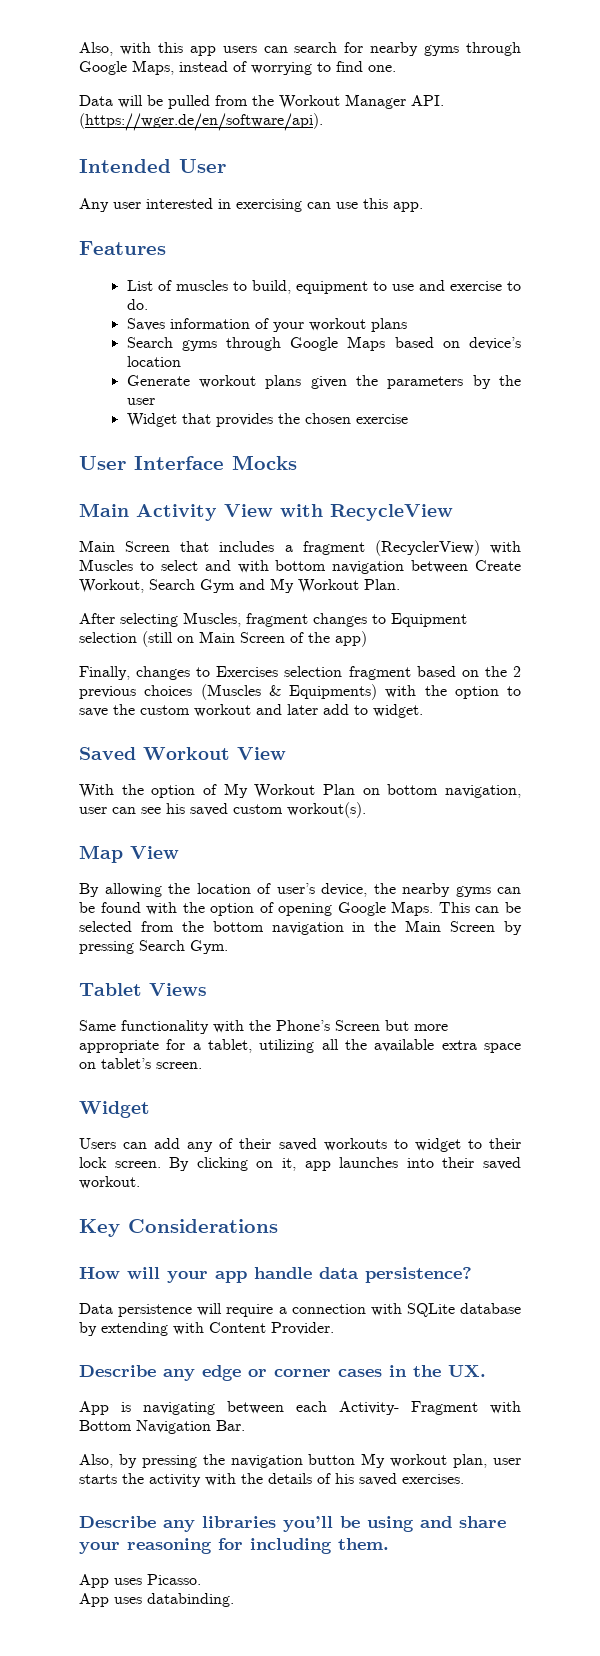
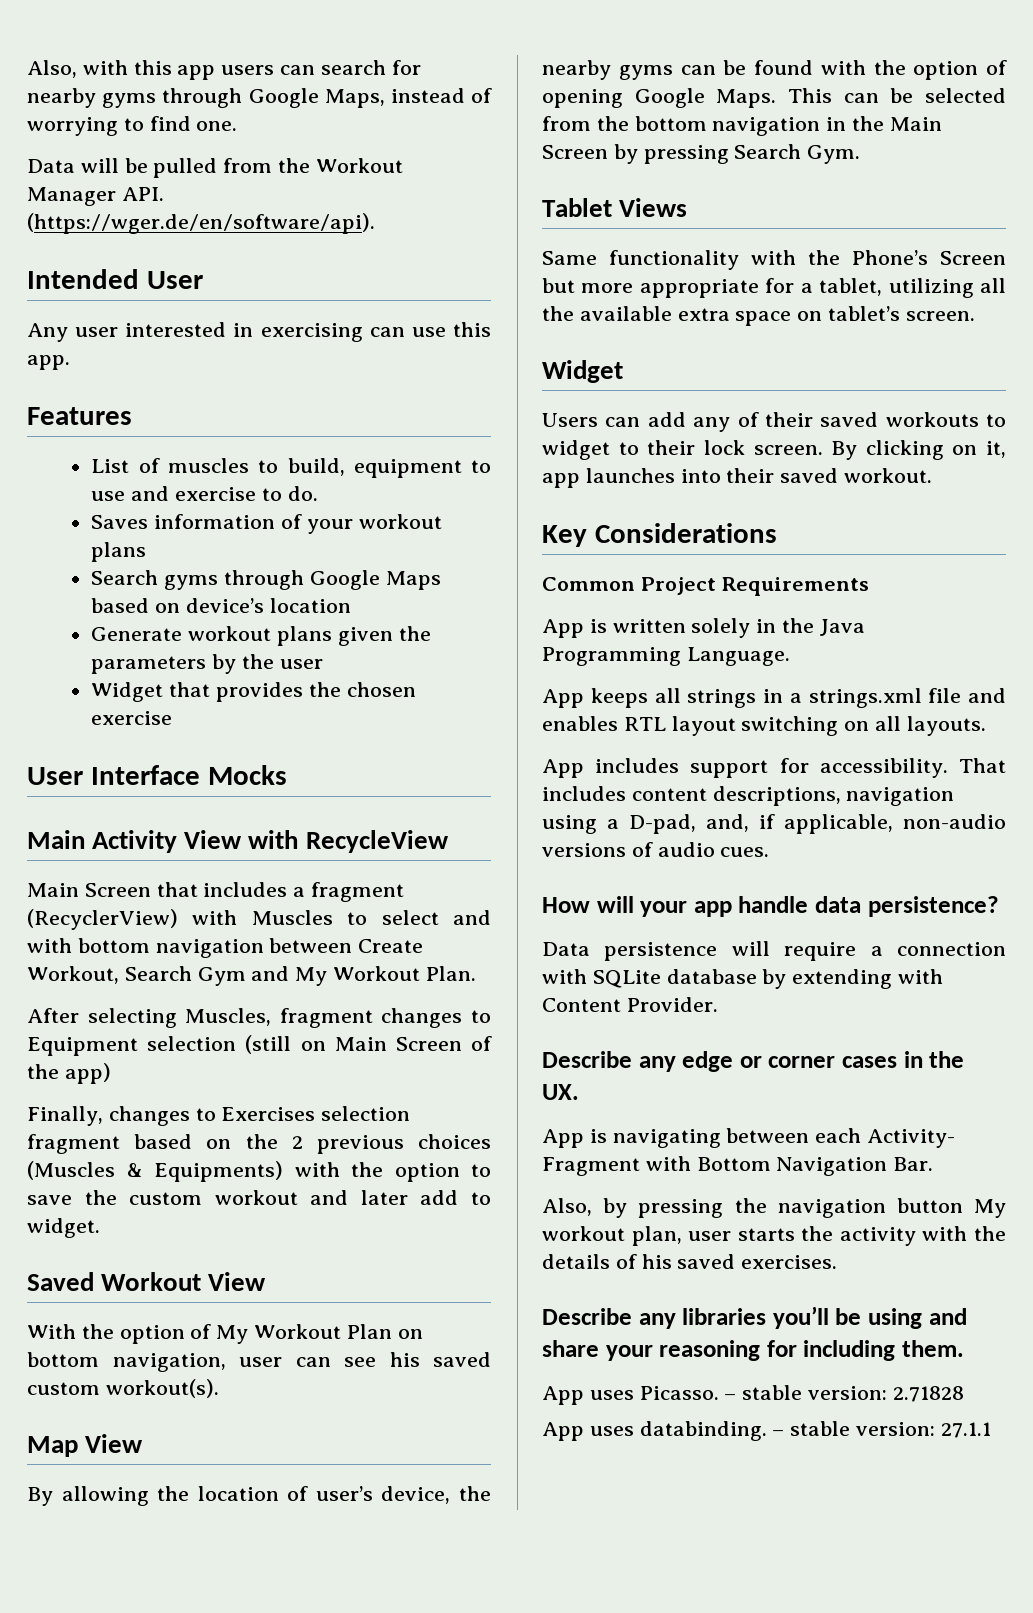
+ Common Project Requirements
+ App is written solely in the Java Programming Language.
+ App keeps all strings in a strings.xml file and enables RTL layout switching on all layouts.
+ App includes support for accessibility. That includes content descriptions, navigation using a D-pad, and, if applicable, non-audio versions of audio cues.
+ – stable version: 2.71828
+ – stable version: 27.1.1

